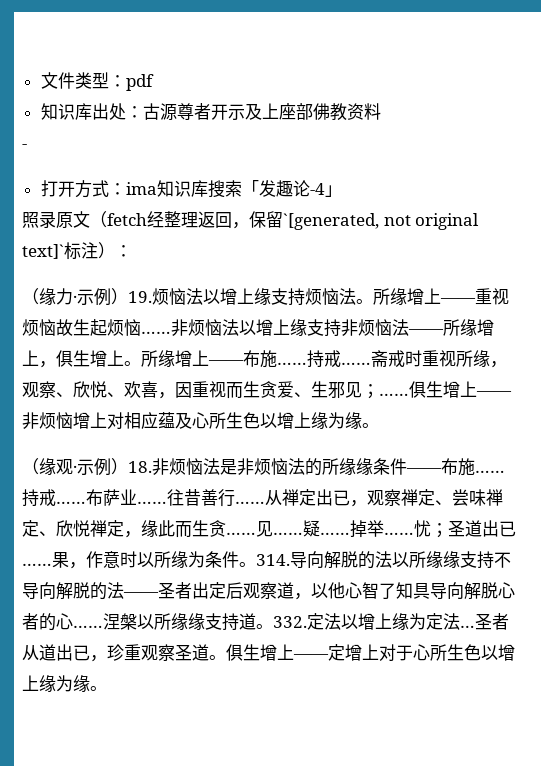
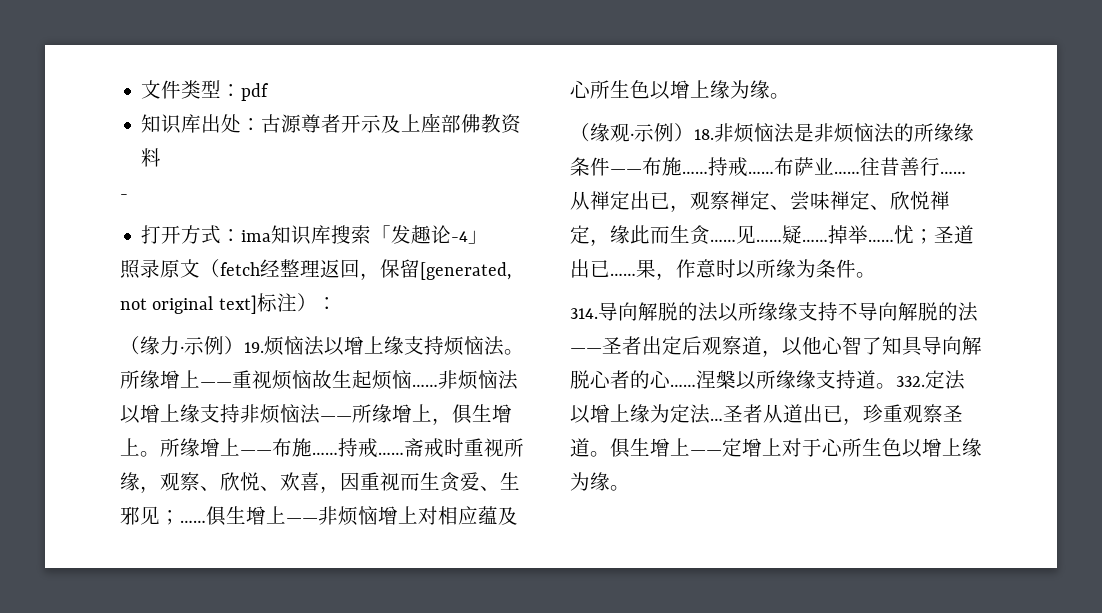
- 照录原文（fetch经整理返回，保留`[generated, not original text]`标注）：
+ 照录原文（fetch经整理返回，保留[generated, not original text]标注）：
- 果，作意时以所缘为条件。314.导向解脱的法以所缘缘支持不导向解脱的法——圣者出定后观察道，以他心智了知具导向解脱心者的心……
+ 果，作意时以所缘为条件。
+ 314.导向解脱的法以所缘缘支持不导向解脱的法——圣者出定后观察道，以他心智了知具导向解脱心者的心……

